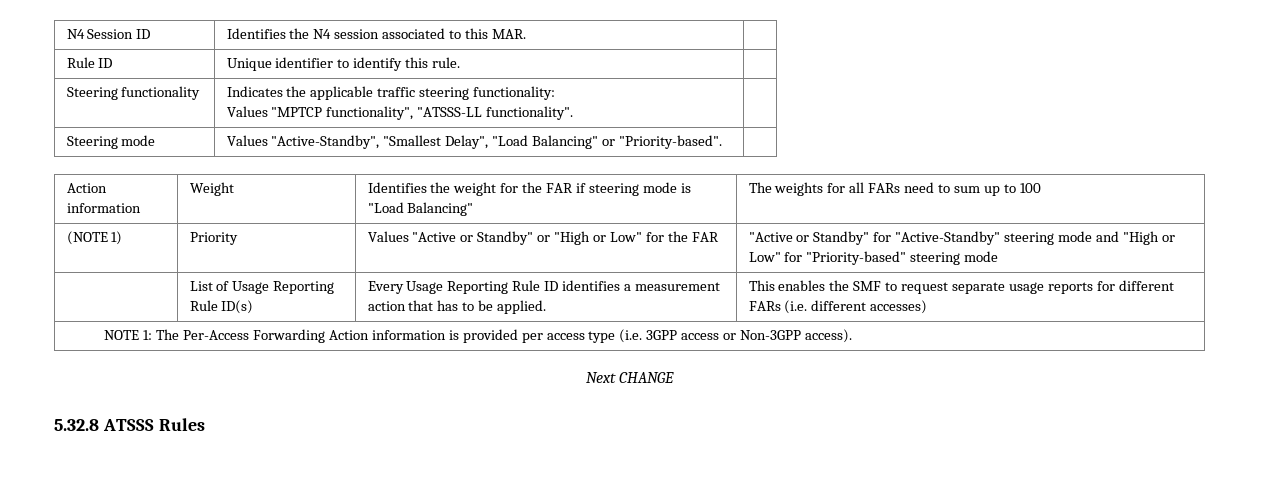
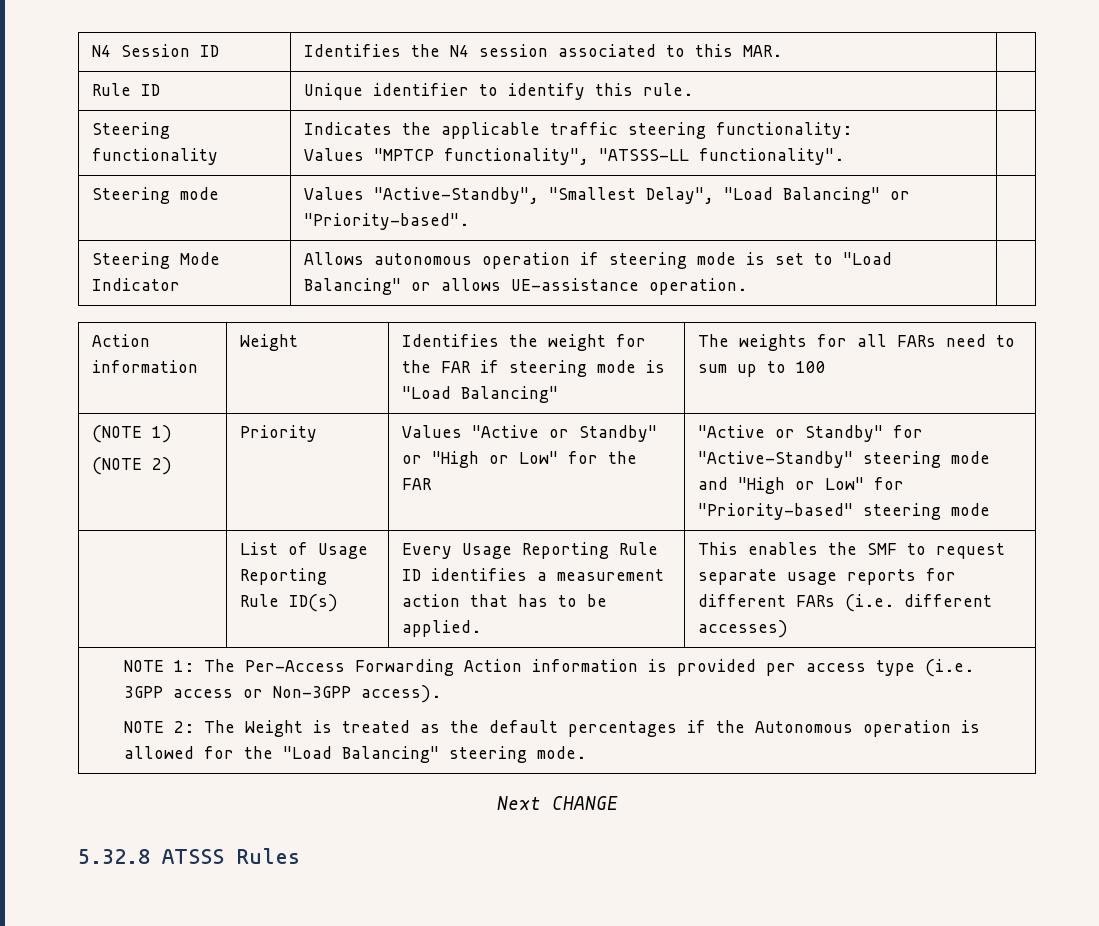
+ Steering Mode Indicator | Allows autonomous operation if steering mode is set to "Load Balancing" or allows UE-assistance operation. |
- (NOTE 1) | Priority | Values "Active or Standby" or "High or Low" for the FAR | "Active or Standby" for "Active-Standby" steering mode and "High or Low" for "Priority-based" steering mode
+ (NOTE 1)
+ (NOTE 2) | Priority | Values "Active or Standby" or "High or Low" for the FAR | "Active or Standby" for "Active-Standby" steering mode and "High or Low" for "Priority-based" steering mode
  NOTE 1: The Per-Access Forwarding Action information is provided per access type (i.e. 3GPP access or Non-3GPP access).
+ NOTE 2: The Weight is treated as the default percentages if the Autonomous operation is allowed for the "Load Balancing" steering mode.

